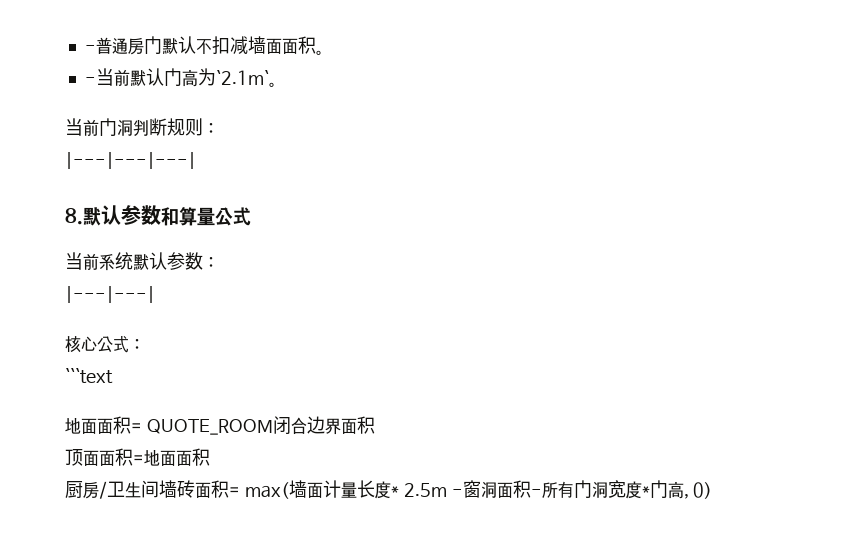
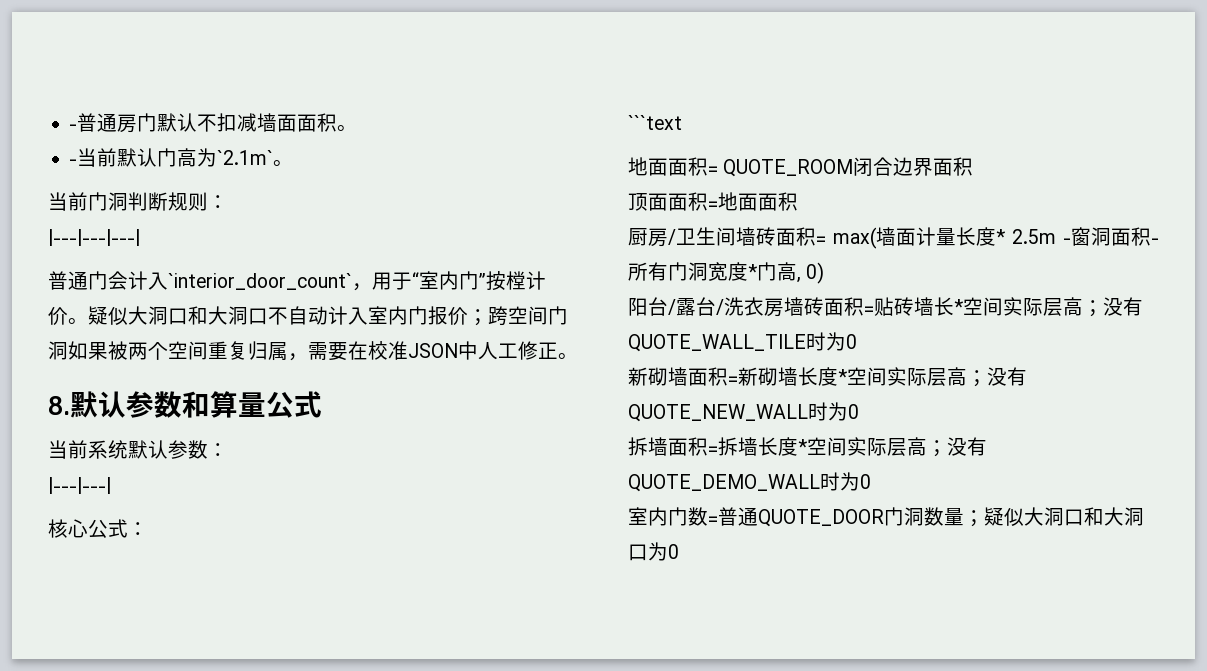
+ 普通门会计入`interior_door_count`，用于“室内门”按樘计价。疑似大洞口和大洞口不自动计入室内门报价；跨空间门洞如果被两个空间重复归属，需要在校准JSON中人工修正。
+ 阳台/露台/洗衣房墙砖面积=贴砖墙长*空间实际层高；没有QUOTE_WALL_TILE时为0
+ 新砌墙面积=新砌墙长度*空间实际层高；没有QUOTE_NEW_WALL时为0
+ 拆墙面积=拆墙长度*空间实际层高；没有QUOTE_DEMO_WALL时为0
+ 室内门数=普通QUOTE_DOOR门洞数量；疑似大洞口和大洞口为0

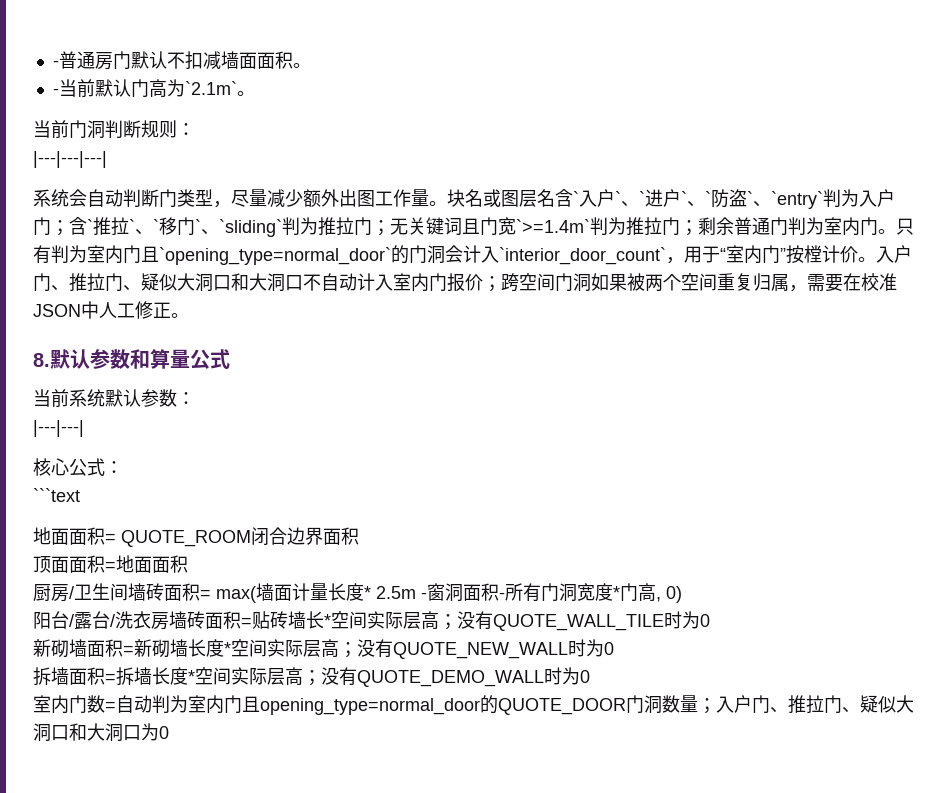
- 普通门会计入`interior_door_count`，用于“室内门”按樘计价。
+ 系统会自动判断门类型，尽量减少额外出图工作量。块名或图层名含`入户`、`进户`、`防盗`、`entry`判为入户门；含`推拉`、`移门`、`sliding`判为推拉门；无关键词且门宽`>=1.4m`判为推拉门；剩余普通门判为室内门。只有判为室内门且`opening_type=normal_door`的门洞会计入`interior_door_count`，用于“室内门”按樘计价。
- 疑似大洞口和大洞口不自动计入室内门报价；跨空间门洞如果被两个空间重复归属，需要在校准JSON中人工修正。
+ 入户门、推拉门、疑似大洞口和大洞口不自动计入室内门报价；跨空间门洞如果被两个空间重复归属，需要在校准JSON中人工修正。
- 室内门数=普通QUOTE_DOOR门洞数量；疑似大洞口和大洞口为0
+ 室内门数=自动判为室内门且opening_type=normal_door的QUOTE_DOOR门洞数量；入户门、推拉门、疑似大洞口和大洞口为0

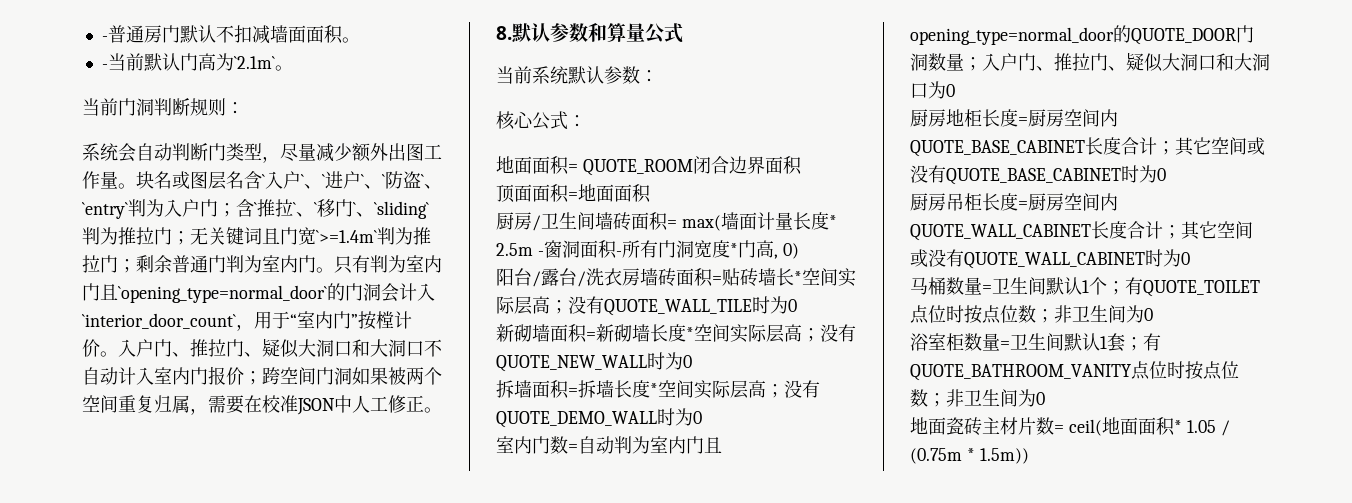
- |---|---|---|
- |---|---|
- ```text
+ 厨房地柜长度=厨房空间内QUOTE_BASE_CABINET长度合计；其它空间或没有QUOTE_BASE_CABINET时为0
+ 厨房吊柜长度=厨房空间内QUOTE_WALL_CABINET长度合计；其它空间或没有QUOTE_WALL_CABINET时为0
+ 马桶数量=卫生间默认1个；有QUOTE_TOILET点位时按点位数；非卫生间为0
+ 浴室柜数量=卫生间默认1套；有QUOTE_BATHROOM_VANITY点位时按点位数；非卫生间为0
+ 地面瓷砖主材片数= ceil(地面面积* 1.05 / (0.75m * 1.5m))

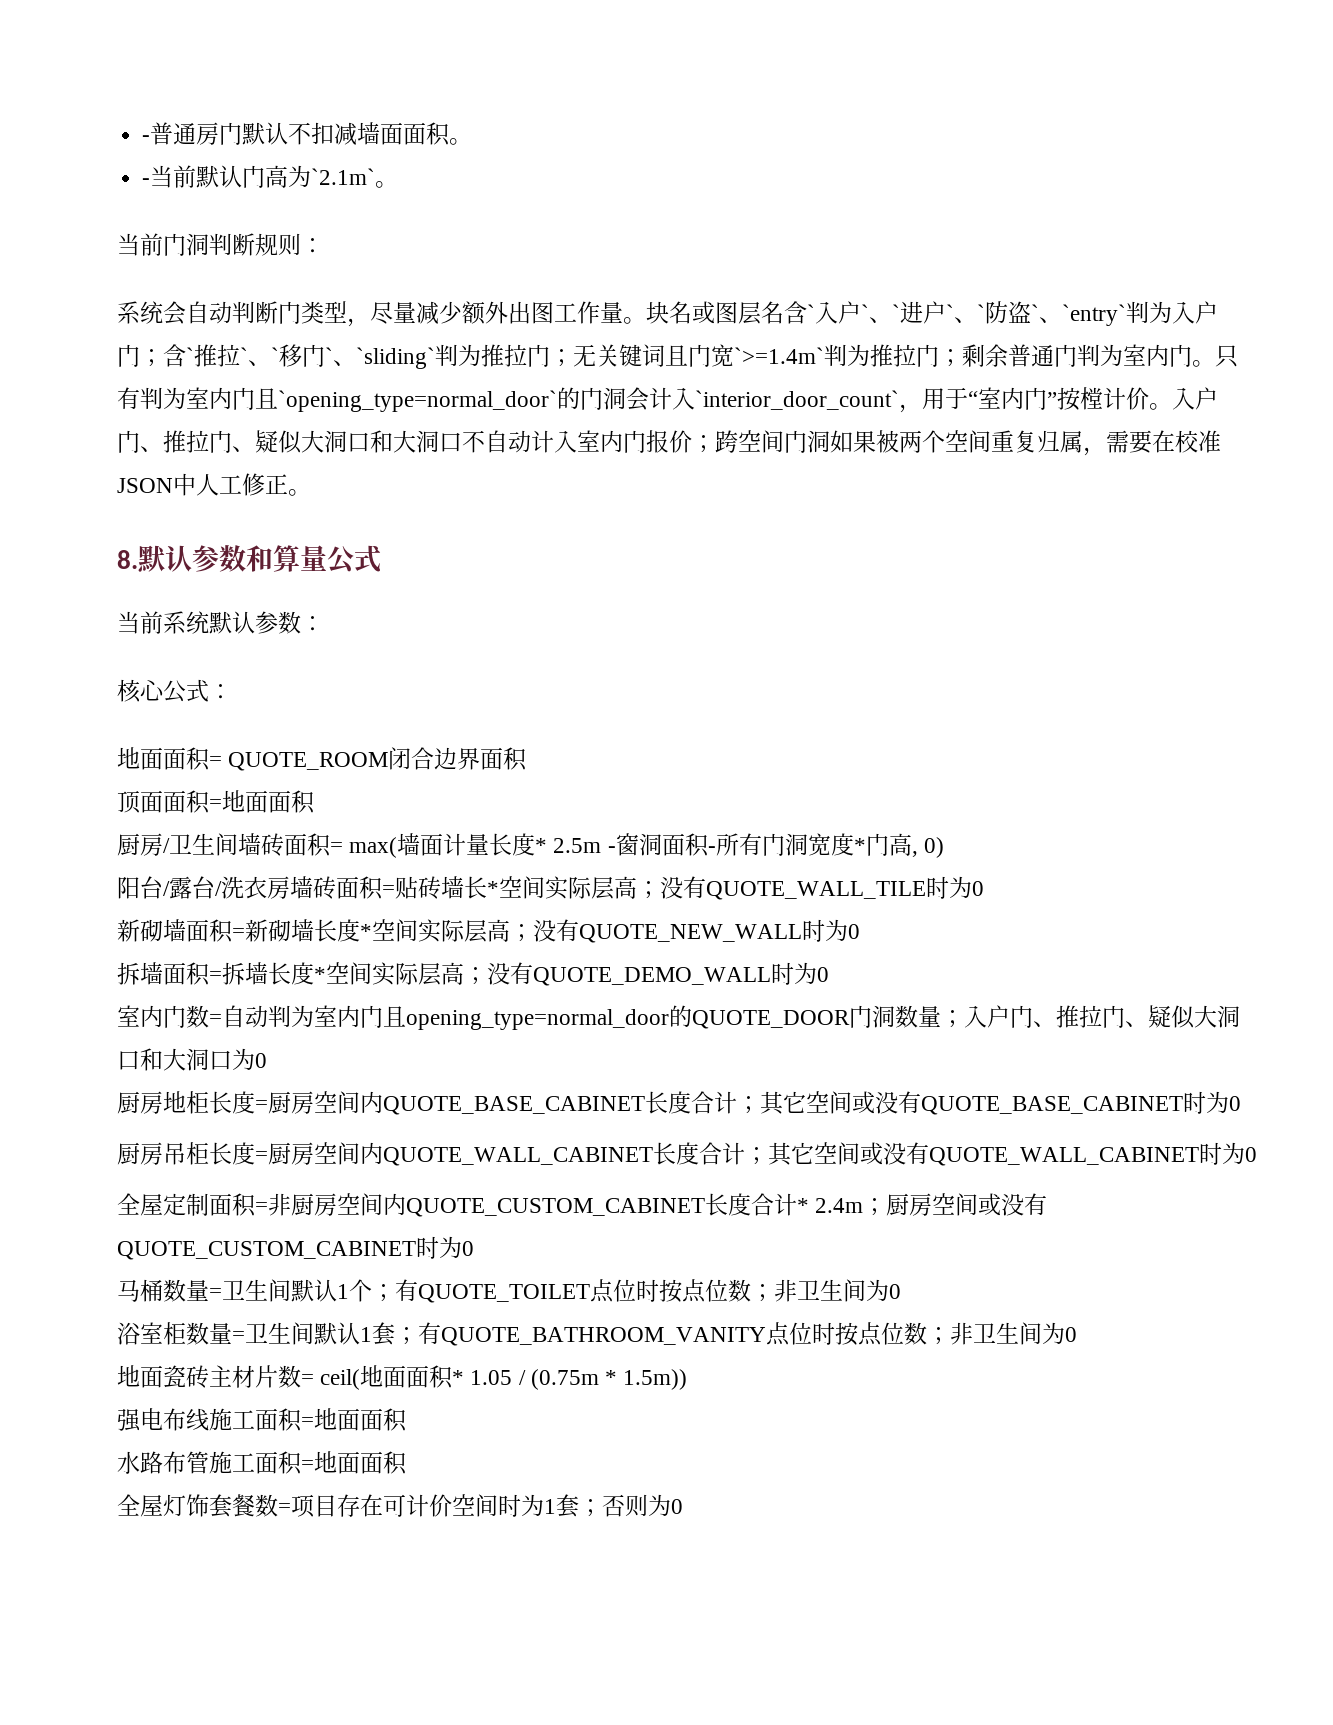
+ 全屋定制面积=非厨房空间内QUOTE_CUSTOM_CABINET长度合计* 2.4m；厨房空间或没有QUOTE_CUSTOM_CABINET时为0
+ 强电布线施工面积=地面面积
+ 水路布管施工面积=地面面积
+ 全屋灯饰套餐数=项目存在可计价空间时为1套；否则为0

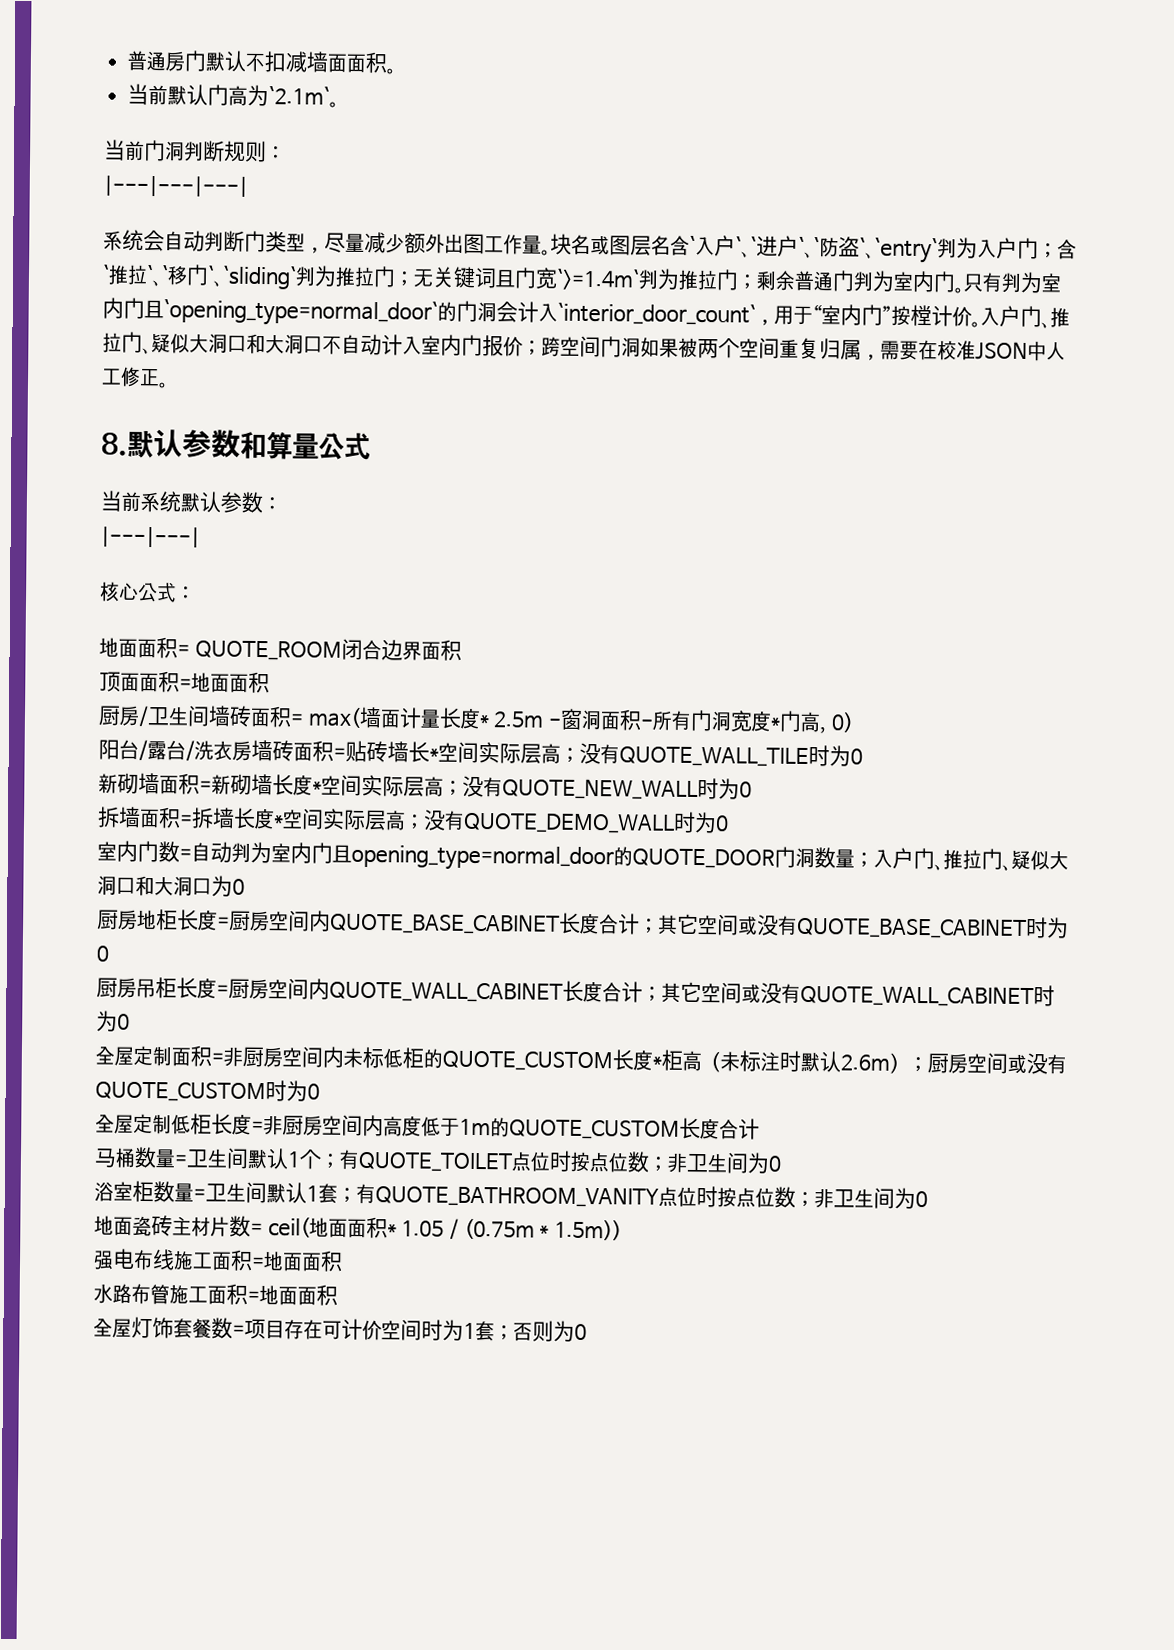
- -普通房门默认不扣减墙面面积。
+ 普通房门默认不扣减墙面面积。
- -当前默认门高为`2.1m`。
+ 当前默认门高为`2.1m`。
+ |---|---|---|
+ |---|---|
- 全屋定制面积=非厨房空间内QUOTE_CUSTOM_CABINET长度合计* 2.4m；厨房空间或没有QUOTE_CUSTOM_CABINET时为0
+ 全屋定制面积=非厨房空间内未标低柜的QUOTE_CUSTOM长度*柜高（未标注时默认2.6m）；厨房空间或没有QUOTE_CUSTOM时为0
+ 全屋定制低柜长度=非厨房空间内高度低于1m的QUOTE_CUSTOM长度合计

